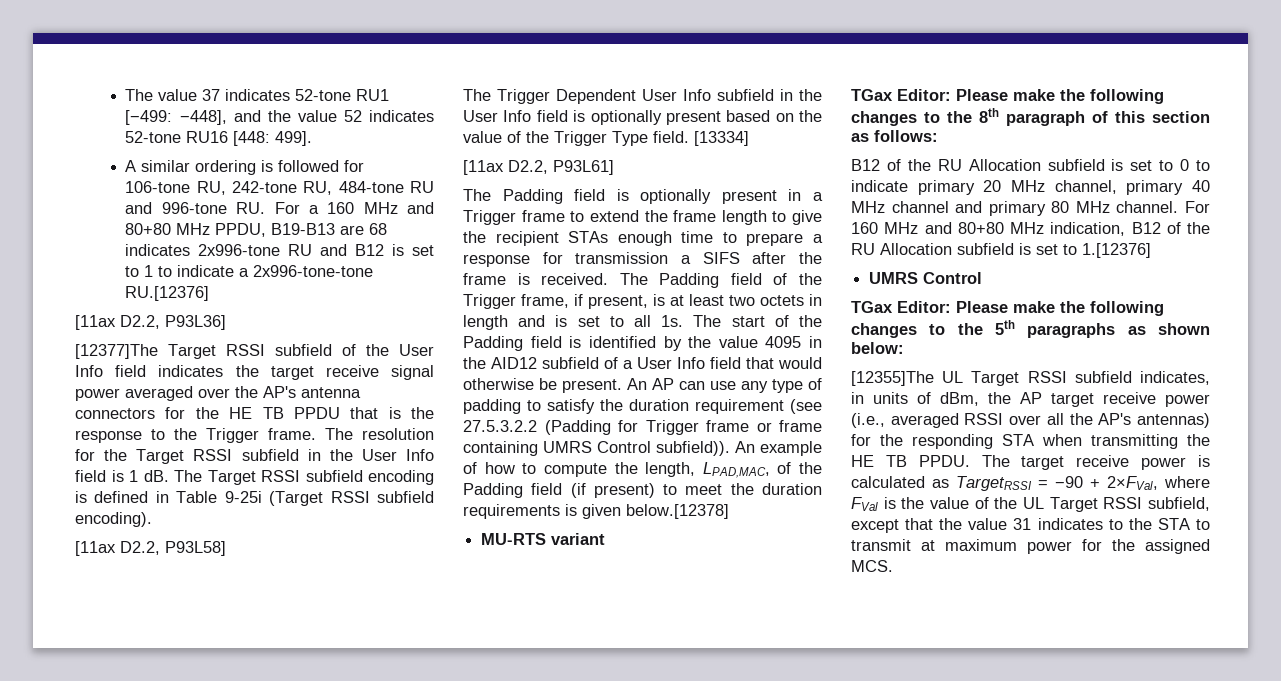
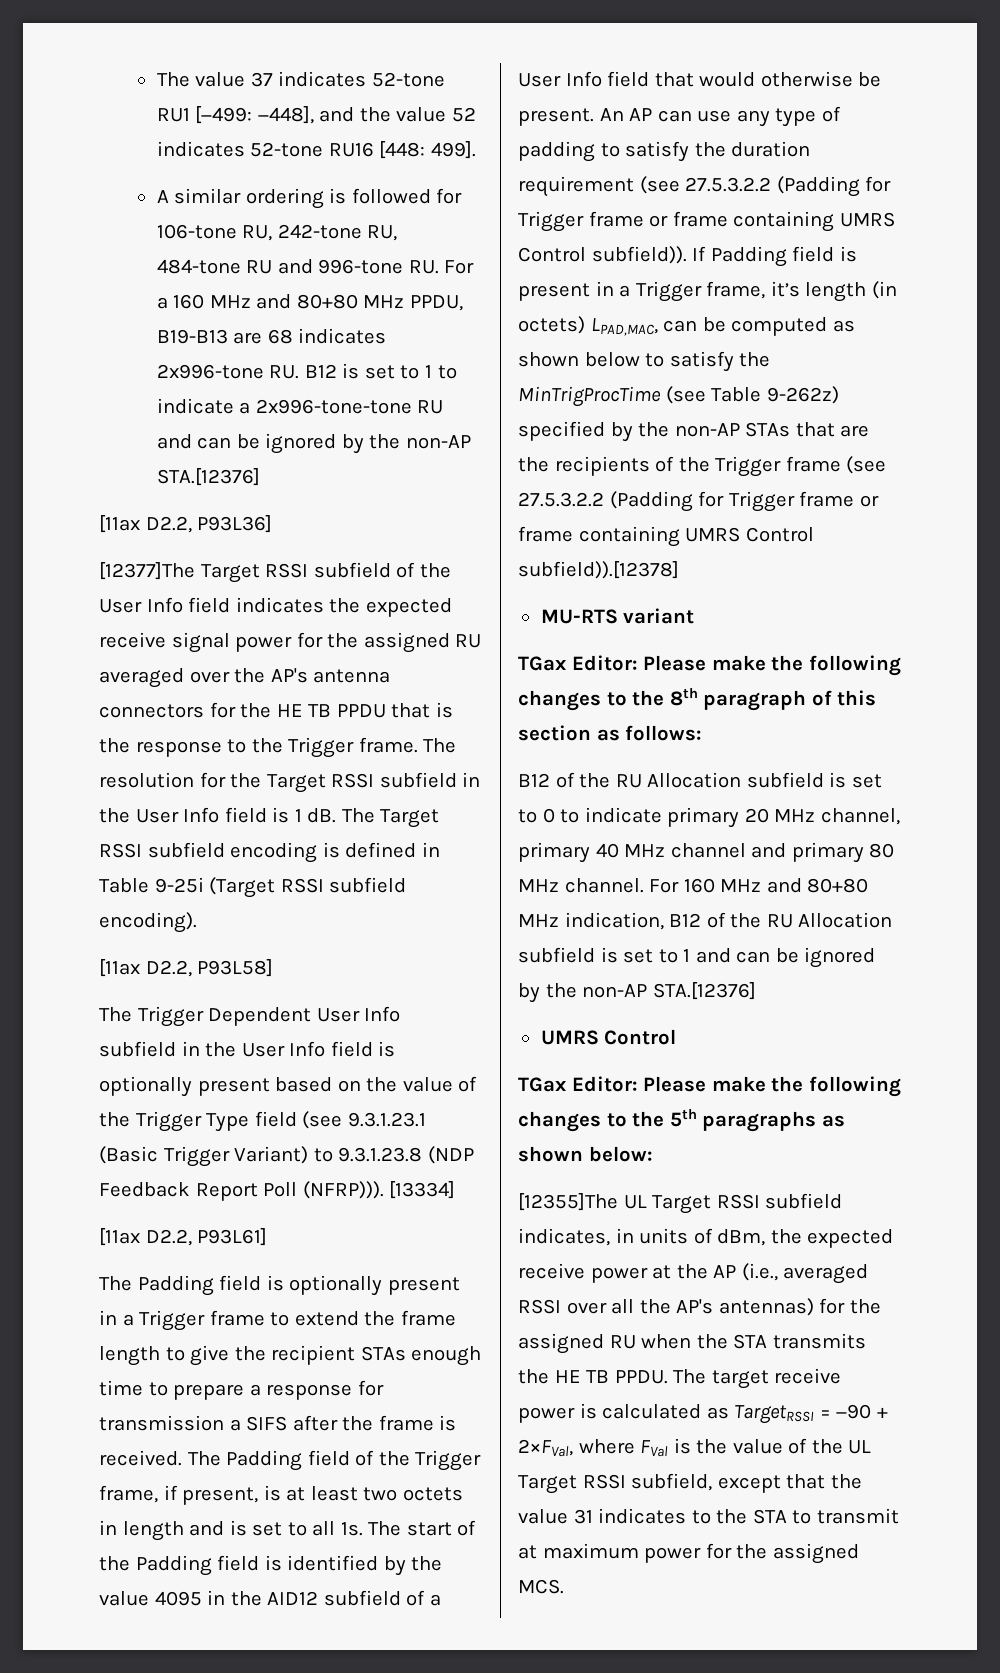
- A similar ordering is followed for 106-tone RU, 242-tone RU, 484-tone RU and 996-tone RU. For a 160 MHz and 80+80 MHz PPDU, B19-B13 are 68 indicates 2x996-tone RU and B12 is set to 1 to indicate a 2x996-tone-tone RU.[12376]
+ A similar ordering is followed for 106-tone RU, 242-tone RU, 484-tone RU and 996-tone RU. For a 160 MHz and 80+80 MHz PPDU, B19-B13 are 68 indicates 2x996-tone RU. B12 is set to 1 to indicate a 2x996-tone-tone RU and can be ignored by the non-AP STA.[12376]
- [12377]The Target RSSI subfield of the User Info field indicates the target receive signal power averaged over the AP's antenna connectors for the HE TB PPDU that is the response to the Trigger frame.
+ [12377]The Target RSSI subfield of the User Info field indicates the expected receive signal power for the assigned RU averaged over the AP's antenna connectors for the HE TB PPDU that is the response to the Trigger frame.
- The Trigger Dependent User Info subfield in the User Info field is optionally present based on the value of the Trigger Type field.
+ The Trigger Dependent User Info subfield in the User Info field is optionally present based on the value of the Trigger Type field (see 9.3.1.23.1 (Basic Trigger Variant) to 9.3.1.23.8 (NDP Feedback Report Poll (NFRP))).
- An example of how to compute the length, LPAD,MAC, of the Padding field (if present) to meet the duration requirements is given below.[12378]
+ If Padding field is present in a Trigger frame, it’s length (in octets) LPAD,MAC, can be computed as shown below to satisfy the MinTrigProcTime (see Table 9-262z) specified by the non-AP STAs that are the recipients of the Trigger frame (see 27.5.3.2.2 (Padding for Trigger frame or frame containing UMRS Control subfield)).[12378]
- For 160 MHz and 80+80 MHz indication, B12 of the RU Allocation subfield is set to 1.[12376]
+ For 160 MHz and 80+80 MHz indication, B12 of the RU Allocation subfield is set to 1 and can be ignored by the non-AP STA.[12376]
- [12355]The UL Target RSSI subfield indicates, in units of dBm, the AP target receive power (i.e., averaged RSSI over all the AP's antennas) for the responding STA when transmitting the HE TB PPDU.
+ [12355]The UL Target RSSI subfield indicates, in units of dBm, the expected receive power at the AP (i.e., averaged RSSI over all the AP's antennas) for the assigned RU when the STA transmits the HE TB PPDU.

